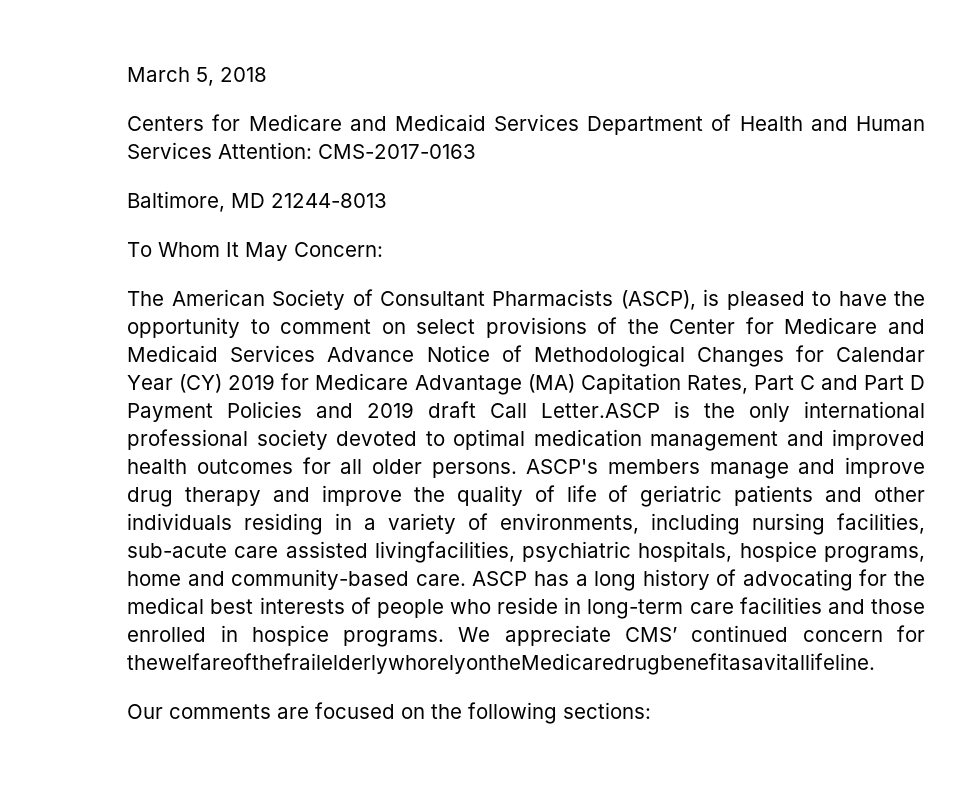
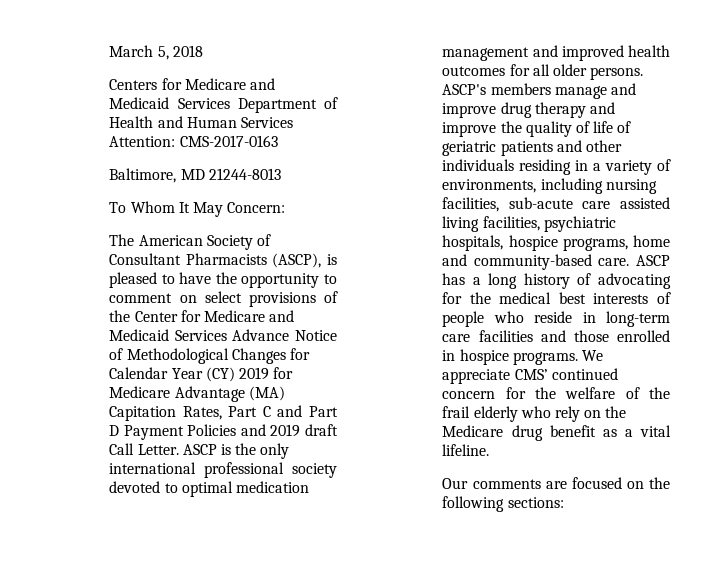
- The American Society of Consultant Pharmacists (ASCP), is pleased to have the opportunity to comment on select provisions of the Center for Medicare and Medicaid Services Advance Notice of Methodological Changes for Calendar Year (CY) 2019 for Medicare Advantage (MA) Capitation Rates, Part C and Part D Payment Policies and 2019 draft Call Letter.ASCP is the only international professional society devoted to optimal medication management and improved health outcomes for all older persons.
+ The American Society of Consultant Pharmacists (ASCP), is pleased to have the opportunity to comment on select provisions of the Center for Medicare and Medicaid Services Advance Notice of Methodological Changes for Calendar Year (CY) 2019 for Medicare Advantage (MA) Capitation Rates, Part C and Part D Payment Policies and 2019 draft Call Letter. ASCP is the only international professional society devoted to optimal medication management and improved health outcomes for all older persons.
- ASCP's members manage and improve drug therapy and improve the quality of life of geriatric patients and other individuals residing in a variety of environments, including nursing facilities, sub-acute care assisted livingfacilities, psychiatric hospitals, hospice programs, home and community-based care.
+ ASCP's members manage and improve drug therapy and improve the quality of life of geriatric patients and other individuals residing in a variety of environments, including nursing facilities, sub-acute care assisted living facilities, psychiatric hospitals, hospice programs, home and community-based care.
- We appreciate CMS’ continued concern for thewelfareofthefrailelderlywhorelyontheMedicaredrugbenefitasavitallifeline.
+ We appreciate CMS’ continued concern for the welfare of the frail elderly who rely on the Medicare drug benefit as a vital lifeline.

